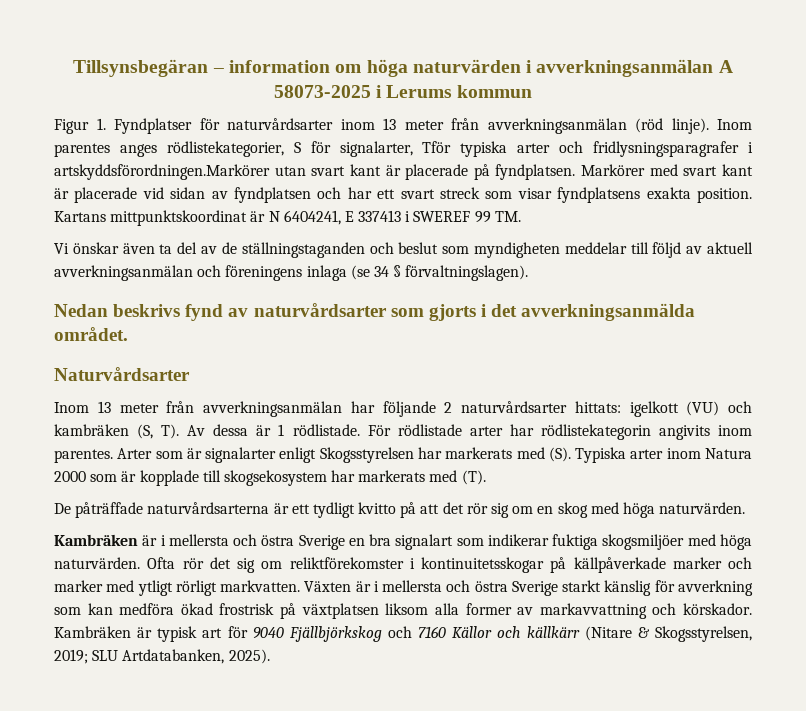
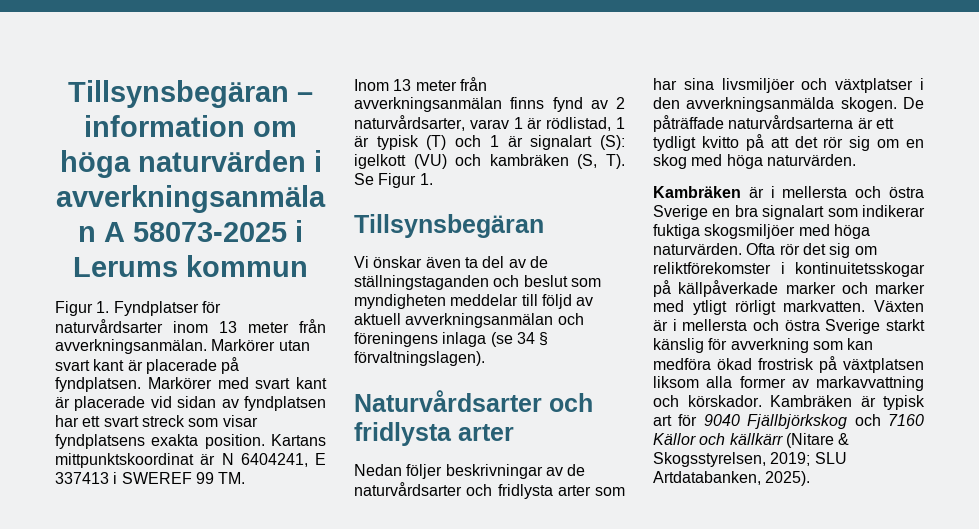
- Figur 1. Fyndplatser för naturvårdsarter inom 13 meter från avverkningsanmälan (röd linje). Inom parentes anges rödlistekategorier, S för signalarter, Tför typiska arter och fridlysningsparagrafer i artskyddsförordningen.Markörer utan svart kant är placerade på fyndplatsen.
+ Figur 1. Fyndplatser för naturvårdsarter inom 13 meter från avverkningsanmälan. Markörer utan svart kant är placerade på fyndplatsen.
- Markörer med svart kant är placerade vid sidan av fyndplatsen och har ett svart streck som visar fyndplatsens exakta position.
+ Markörer med svart kant är placerade vid sidan av fyndplatsen har ett svart streck som visar fyndplatsens exakta position.
+ Inom 13 meter från avverkningsanmälan finns fynd av 2 naturvårdsarter, varav 1 är rödlistad, 1 är typisk (T) och 1 är signalart (S): igelkott (VU) och kambräken (S, T). Se Figur 1.
+ Tillsynsbegäran
- Nedan beskrivs fynd av naturvårdsarter som gjorts i det avverkningsanmälda området.
- Naturvårdsarter
- Inom 13 meter från avverkningsanmälan har följande 2 naturvårdsarter hittats: igelkott (VU) och kambräken (S, T). Av dessa är 1 rödlistade. För rödlistade arter har rödlistekategorin angivits inom parentes. Arter som är signalarter enligt Skogsstyrelsen har markerats med (S). Typiska arter inom Natura 2000 som är kopplade till skogsekosystem har markerats med (T).
- De påträffade naturvårdsarterna är ett tydligt kvitto på att det rör sig om en skog med höga naturvärden.
+ Naturvårdsarter och fridlysta arter
+ Nedan följer beskrivningar av de naturvårdsarter och fridlysta arter som har sina livsmiljöer och växtplatser i den avverkningsanmälda skogen. De påträffade naturvårdsarterna är ett tydligt kvitto på att det rör sig om en skog med höga naturvärden.

